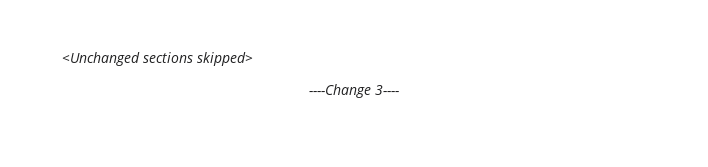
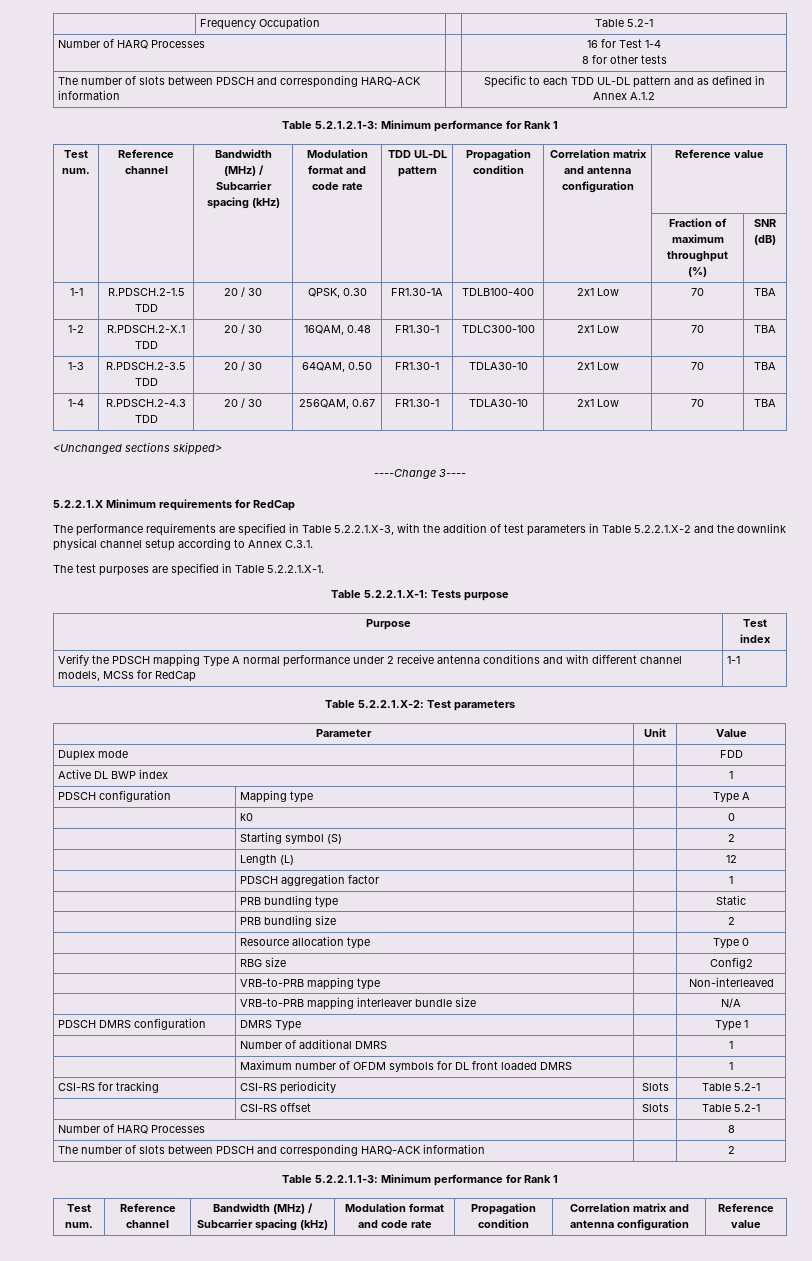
+ | Frequency Occupation | | Table 5.2-1
+ Number of HARQ Processes | | 16 for Test 1-4
+ 8 for other tests
+ The number of slots between PDSCH and corresponding HARQ-ACK information | | Specific to each TDD UL-DL pattern and as defined in Annex A.1.2
+ Table 5.2.1.2.1-3: Minimum performance for Rank 1
+ Test num. | Reference channel | Bandwidth (MHz) / Subcarrier spacing (kHz) | Modulation format and code rate | TDD UL-DL pattern | Propagation condition | Correlation matrix and antenna configuration | Reference value
+ | | | | | | | Fraction of maximum throughput (%) | SNR (dB)
+ 1-1 | R.PDSCH.2-1.5 TDD | 20 / 30 | QPSK, 0.30 | FR1.30-1A | TDLB100-400 | 2x1 Low | 70 | TBA
+ 1-2 | R.PDSCH.2-X.1 TDD | 20 / 30 | 16QAM, 0.48 | FR1.30-1 | TDLC300-100 | 2x1 Low | 70 | TBA
+ 1-3 | R.PDSCH.2-3.5 TDD | 20 / 30 | 64QAM, 0.50 | FR1.30-1 | TDLA30-10 | 2x1 Low | 70 | TBA
+ 1-4 | R.PDSCH.2-4.3 TDD | 20 / 30 | 256QAM, 0.67 | FR1.30-1 | TDLA30-10 | 2x1 Low | 70 | TBA
+ 5.2.2.1.X Minimum requirements for RedCap
+ The performance requirements are specified in Table 5.2.2.1.X-3, with the addition of test parameters in Table 5.2.2.1.X-2 and the downlink physical channel setup according to Annex C.3.1.
+ The test purposes are specified in Table 5.2.2.1.X-1.
+ Table 5.2.2.1.X-1: Tests purpose
+ Purpose | Test index
+ Verify the PDSCH mapping Type A normal performance under 2 receive antenna conditions and with different channel models, MCSs for RedCap | 1-1
+ Table 5.2.2.1.X-2: Test parameters
+ Parameter | Unit | Value
+ Duplex mode | | FDD
+ Active DL BWP index | | 1
+ PDSCH configuration | Mapping type | | Type A
+ | k0 | | 0
+ | Starting symbol (S) | | 2
+ | Length (L) | | 12
+ | PDSCH aggregation factor | | 1
+ | PRB bundling type | | Static
+ | PRB bundling size | | 2
+ | Resource allocation type | | Type 0
+ | RBG size | | Config2
+ | VRB-to-PRB mapping type | | Non-interleaved
+ | VRB-to-PRB mapping interleaver bundle size | | N/A
+ PDSCH DMRS configuration | DMRS Type | | Type 1
+ | Number of additional DMRS | | 1
+ | Maximum number of OFDM symbols for DL front loaded DMRS | | 1
+ CSI-RS for tracking | CSI-RS periodicity | Slots | Table 5.2-1
+ | CSI-RS offset | Slots | Table 5.2-1
+ Number of HARQ Processes | | 8
+ The number of slots between PDSCH and corresponding HARQ-ACK information | | 2
+ Table 5.2.2.1.1-3: Minimum performance for Rank 1
+ Test num. | Reference channel | Bandwidth (MHz) / Subcarrier spacing (kHz) | Modulation format and code rate | Propagation condition | Correlation matrix and antenna configuration | Reference value

